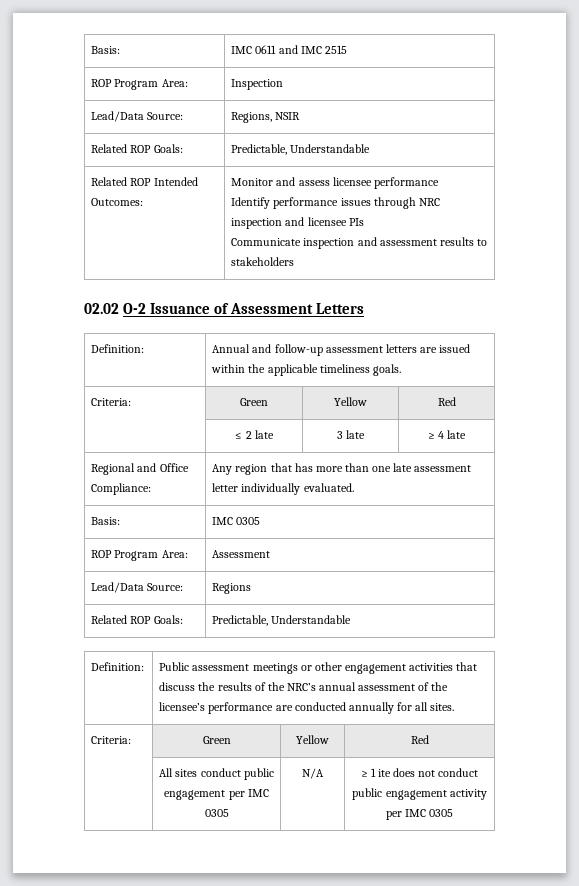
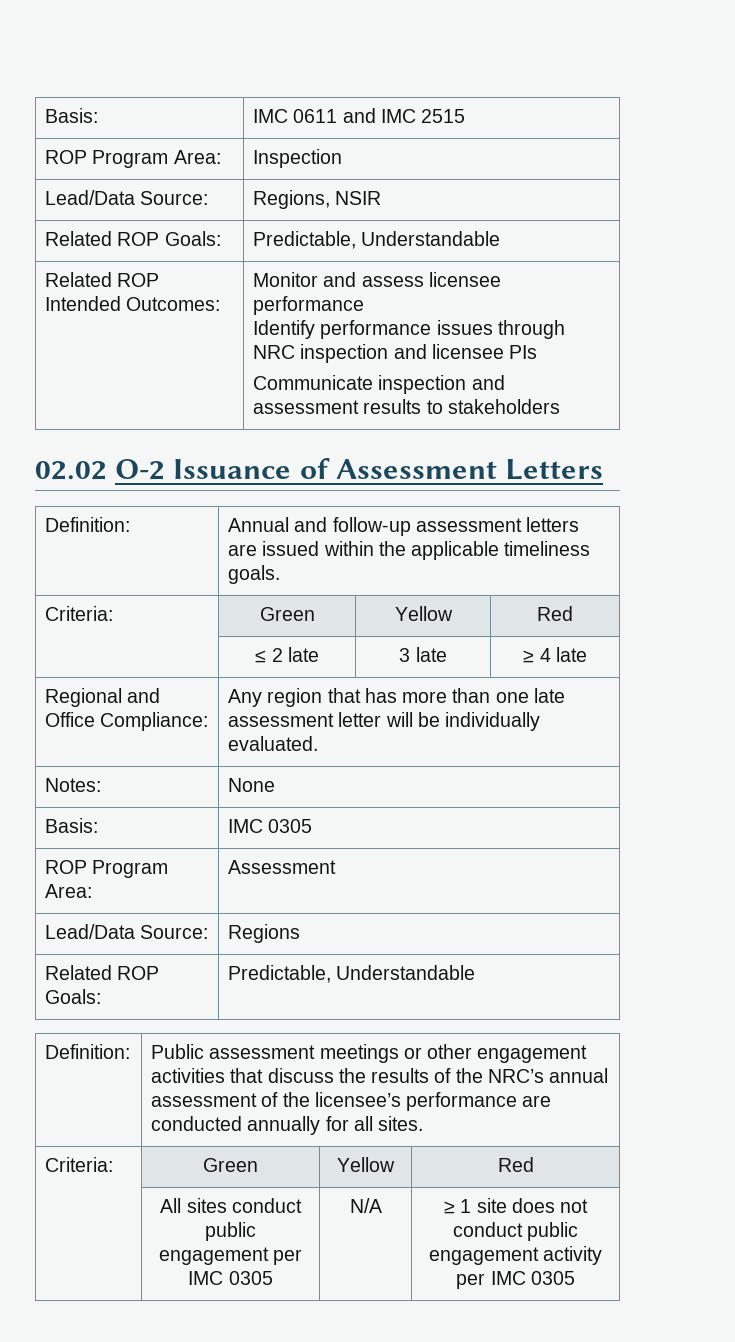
- Regional and Office Compliance: | Any region that has more than one late assessment letter individually evaluated.
+ Regional and Office Compliance: | Any region that has more than one late assessment letter will be individually evaluated.
+ Notes: | None
- | All sites conduct public engagement per IMC 0305 | N/A | ≥ 1 ite does not conduct public engagement activity per IMC 0305
+ | All sites conduct public engagement per IMC 0305 | N/A | ≥ 1 site does not conduct public engagement activity per IMC 0305

